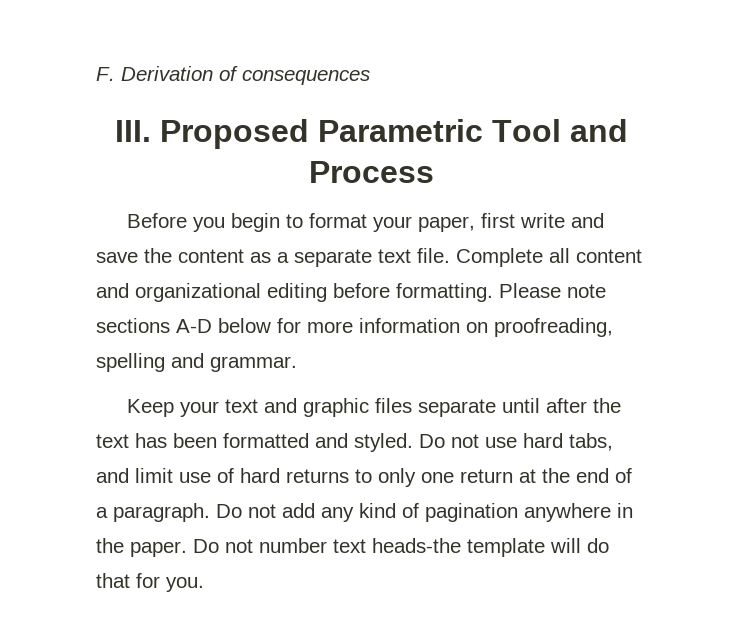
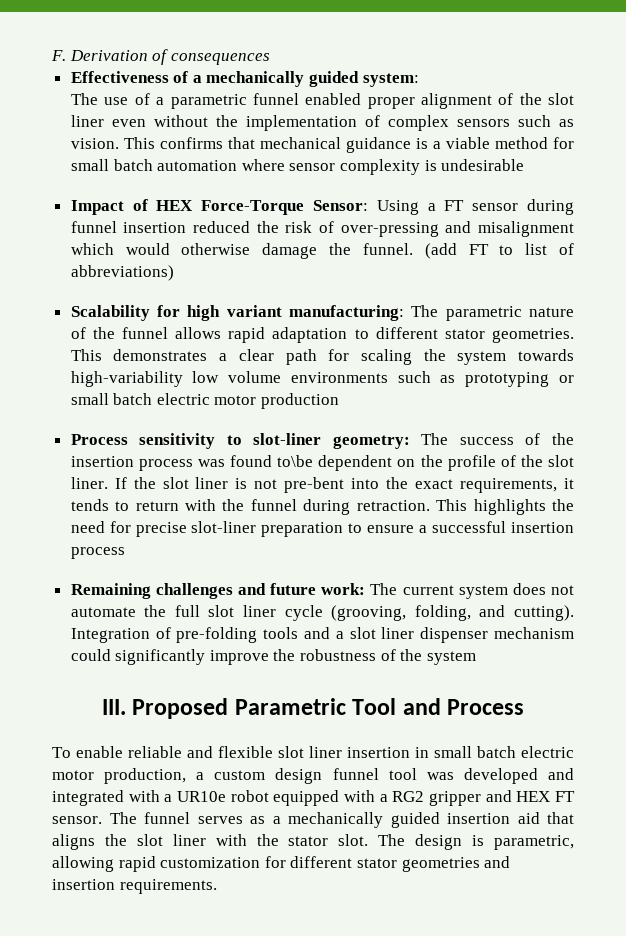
+ Effectiveness of a mechanically guided system:
+ The use of a parametric funnel enabled proper alignment of the slot liner even without the implementation of complex sensors such as vision. This confirms that mechanical guidance is a viable method for small batch automation where sensor complexity is undesirable
+ Impact of HEX Force-Torque Sensor: Using a FT sensor during funnel insertion reduced the risk of over-pressing and misalignment which would otherwise damage the funnel. (add FT to list of abbreviations)
+ Scalability for high variant manufacturing: The parametric nature of the funnel allows rapid adaptation to different stator geometries. This demonstrates a clear path for scaling the system towards high-variability low volume environments such as prototyping or small batch electric motor production
+ Process sensitivity to slot-liner geometry: The success of the insertion process was found to\be dependent on the profile of the slot liner. If the slot liner is not pre-bent into the exact requirements, it tends to return with the funnel during retraction. This highlights the need for precise slot-liner preparation to ensure a successful insertion process
+ Remaining challenges and future work: The current system does not automate the full slot liner cycle (grooving, folding, and cutting). Integration of pre-folding tools and a slot liner dispenser mechanism could significantly improve the robustness of the system
- Before you begin to format your paper, first write and save the content as a separate text file. Complete all content and organizational editing before formatting. Please note sections A-D below for more information on proofreading, spelling and grammar.
- Keep your text and graphic files separate until after the text has been formatted and styled. Do not use hard tabs, and limit use of hard returns to only one return at the end of a paragraph. Do not add any kind of pagination anywhere in the paper. Do not number text heads-the template will do that for you.
+ To enable reliable and flexible slot liner insertion in small batch electric motor production, a custom design funnel tool was developed and integrated with a UR10e robot equipped with a RG2 gripper and HEX FT sensor. The funnel serves as a mechanically guided insertion aid that aligns the slot liner with the stator slot. The design is parametric, allowing rapid customization for different stator geometries and insertion requirements.

